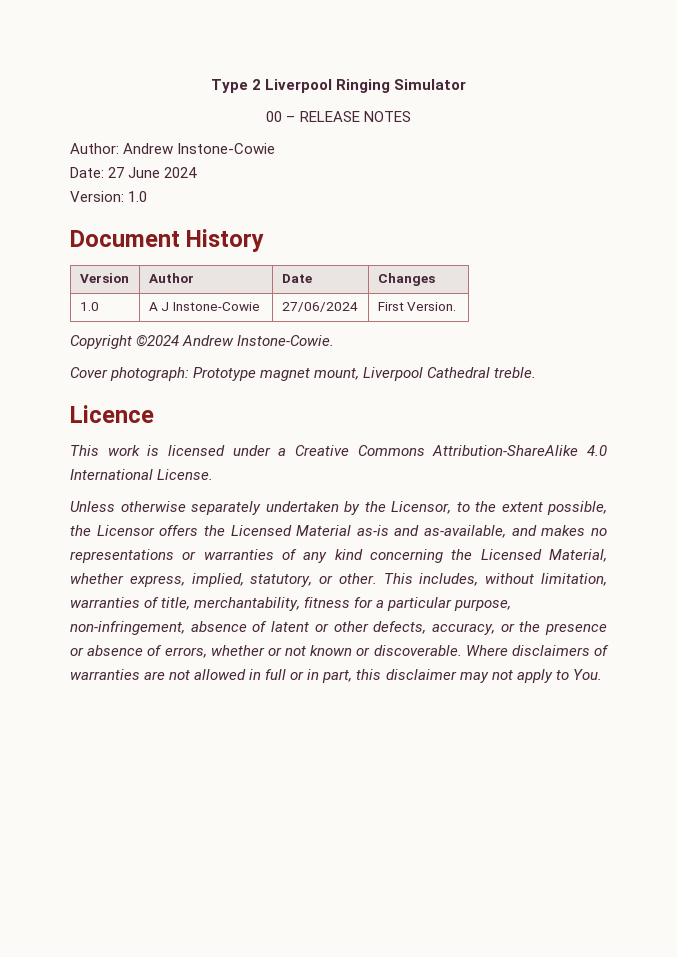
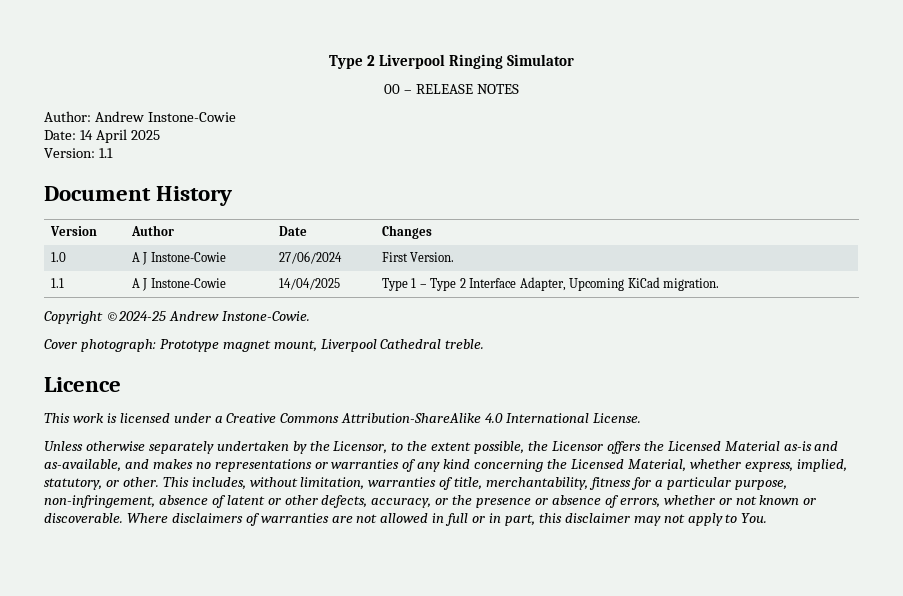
- Date: 27 June 2024
+ Date: 14 April 2025
- Version: 1.0
+ Version: 1.1
+ 1.1 | A J Instone-Cowie | 14/04/2025 | Type 1 – Type 2 Interface Adapter, Upcoming KiCad migration.
- Copyright ©2024 Andrew Instone-Cowie.
+ Copyright ©2024-25 Andrew Instone-Cowie.

